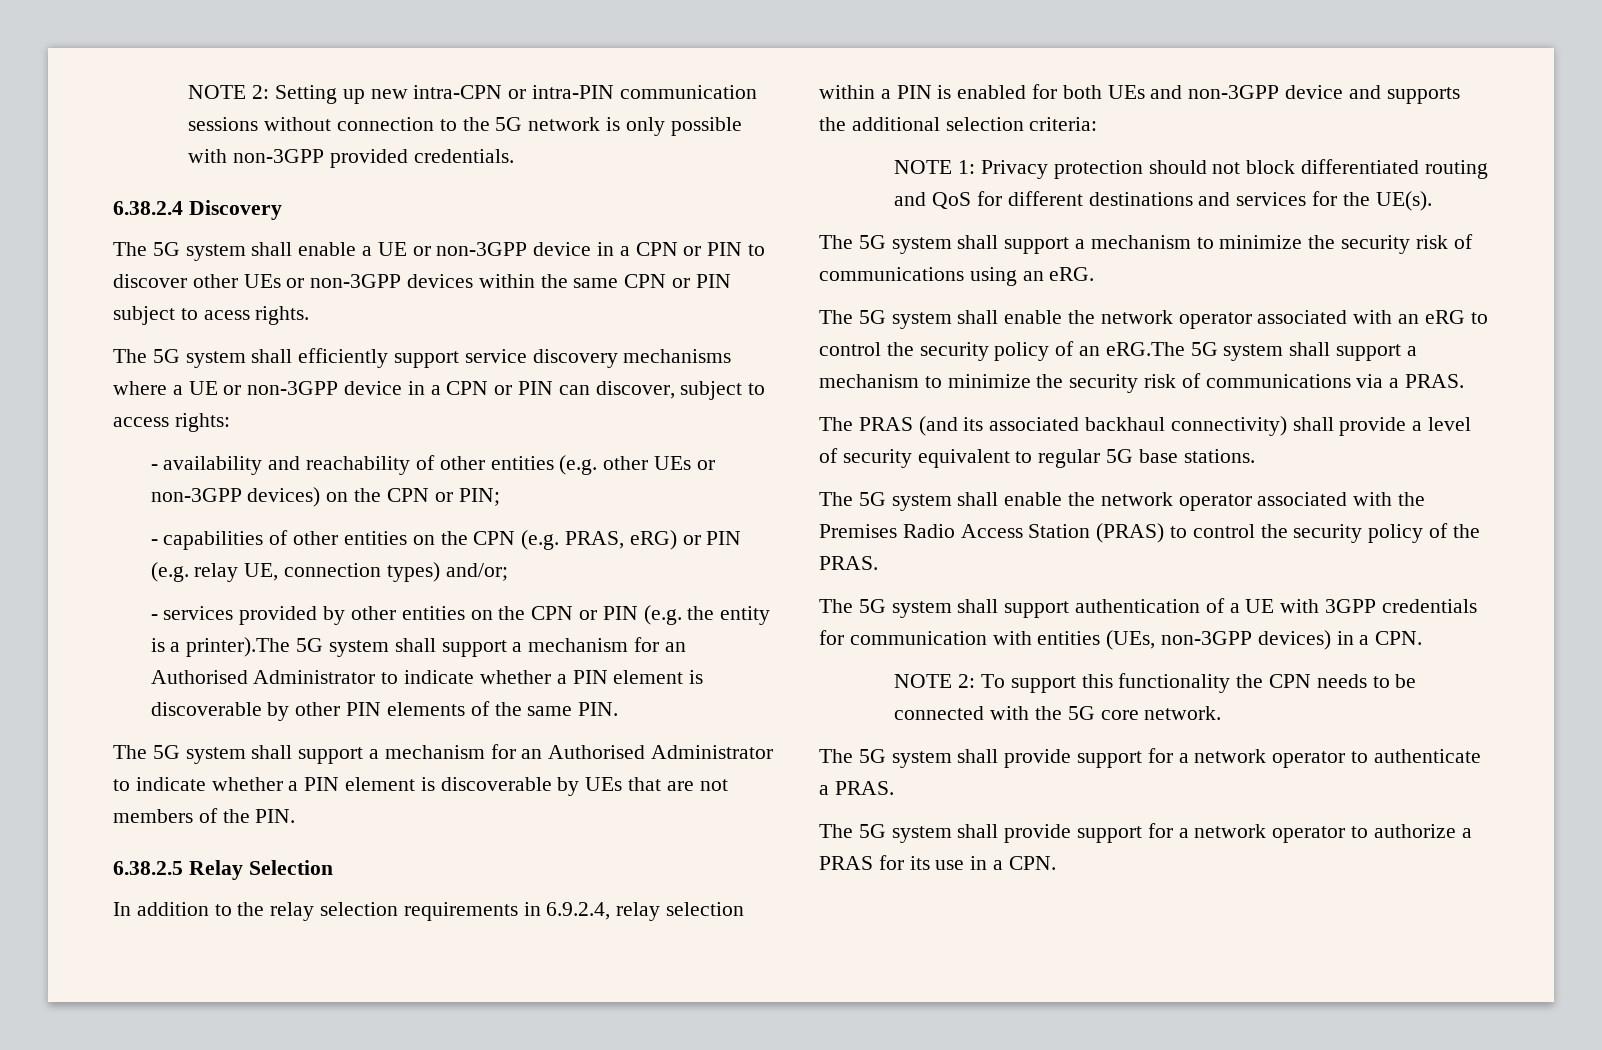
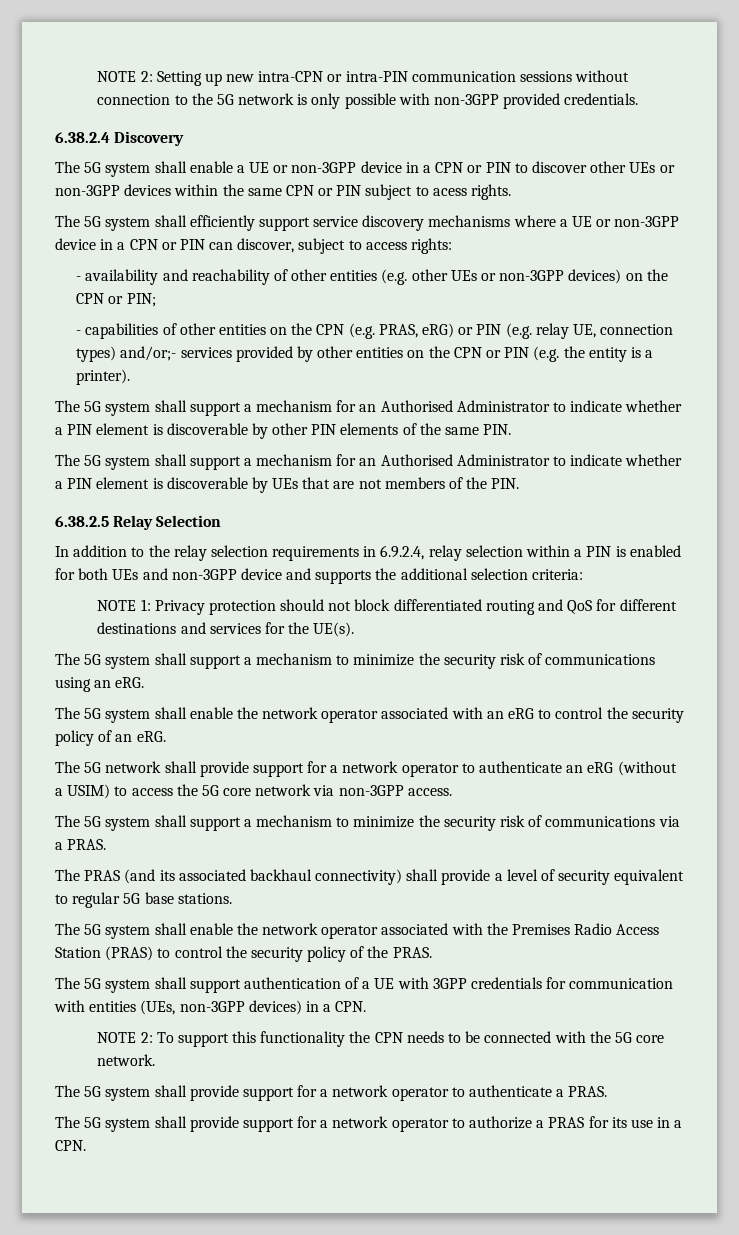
- - capabilities of other entities on the CPN (e.g. PRAS, eRG) or PIN (e.g. relay UE, connection types) and/or;
- - services provided by other entities on the CPN or PIN (e.g. the entity is a printer).The 5G system shall support a mechanism for an Authorised Administrator to indicate whether a PIN element is discoverable by other PIN elements of the same PIN.
+ - capabilities of other entities on the CPN (e.g. PRAS, eRG) or PIN (e.g. relay UE, connection types) and/or;- services provided by other entities on the CPN or PIN (e.g. the entity is a printer).
+ The 5G system shall support a mechanism for an Authorised Administrator to indicate whether a PIN element is discoverable by other PIN elements of the same PIN.
- The 5G system shall enable the network operator associated with an eRG to control the security policy of an eRG.The 5G system shall support a mechanism to minimize the security risk of communications via a PRAS.
+ The 5G system shall enable the network operator associated with an eRG to control the security policy of an eRG.
+ The 5G network shall provide support for a network operator to authenticate an eRG (without a USIM) to access the 5G core network via non-3GPP access.
+ The 5G system shall support a mechanism to minimize the security risk of communications via a PRAS.

